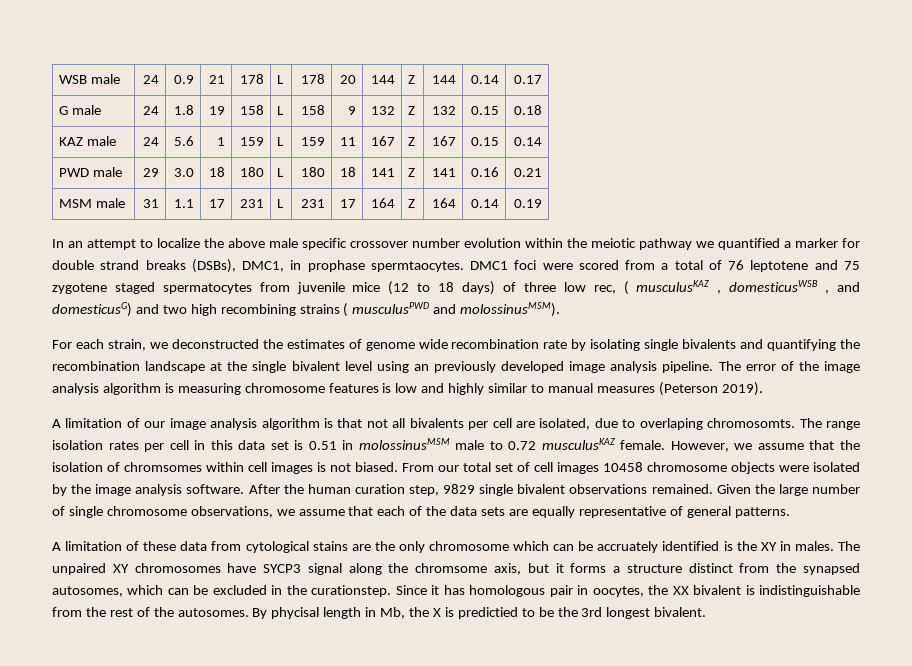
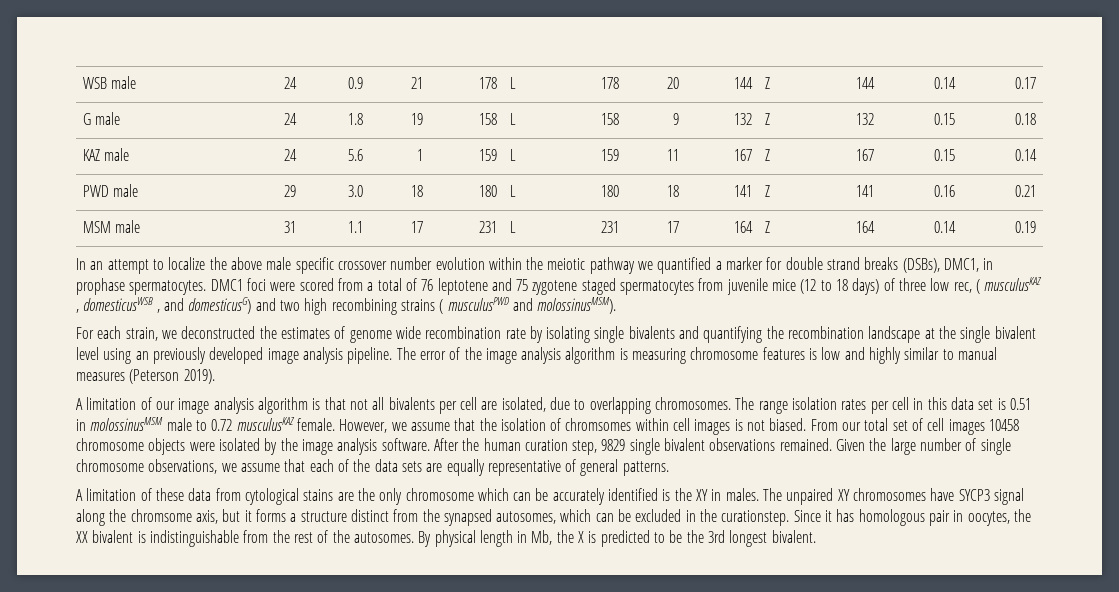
- In an attempt to localize the above male specific crossover number evolution within the meiotic pathway we quantified a marker for double strand breaks (DSBs), DMC1, in prophase spermtaocytes.
+ In an attempt to localize the above male specific crossover number evolution within the meiotic pathway we quantified a marker for double strand breaks (DSBs), DMC1, in prophase spermatocytes.
- A limitation of our image analysis algorithm is that not all bivalents per cell are isolated, due to overlaping chromosomts.
+ A limitation of our image analysis algorithm is that not all bivalents per cell are isolated, due to overlapping chromosomes.
- A limitation of these data from cytological stains are the only chromosome which can be accruately identified is the XY in males.
+ A limitation of these data from cytological stains are the only chromosome which can be accurately identified is the XY in males.
- By phycisal length in Mb, the X is predictied to be the 3rd longest bivalent.
+ By physical length in Mb, the X is predicted to be the 3rd longest bivalent.

